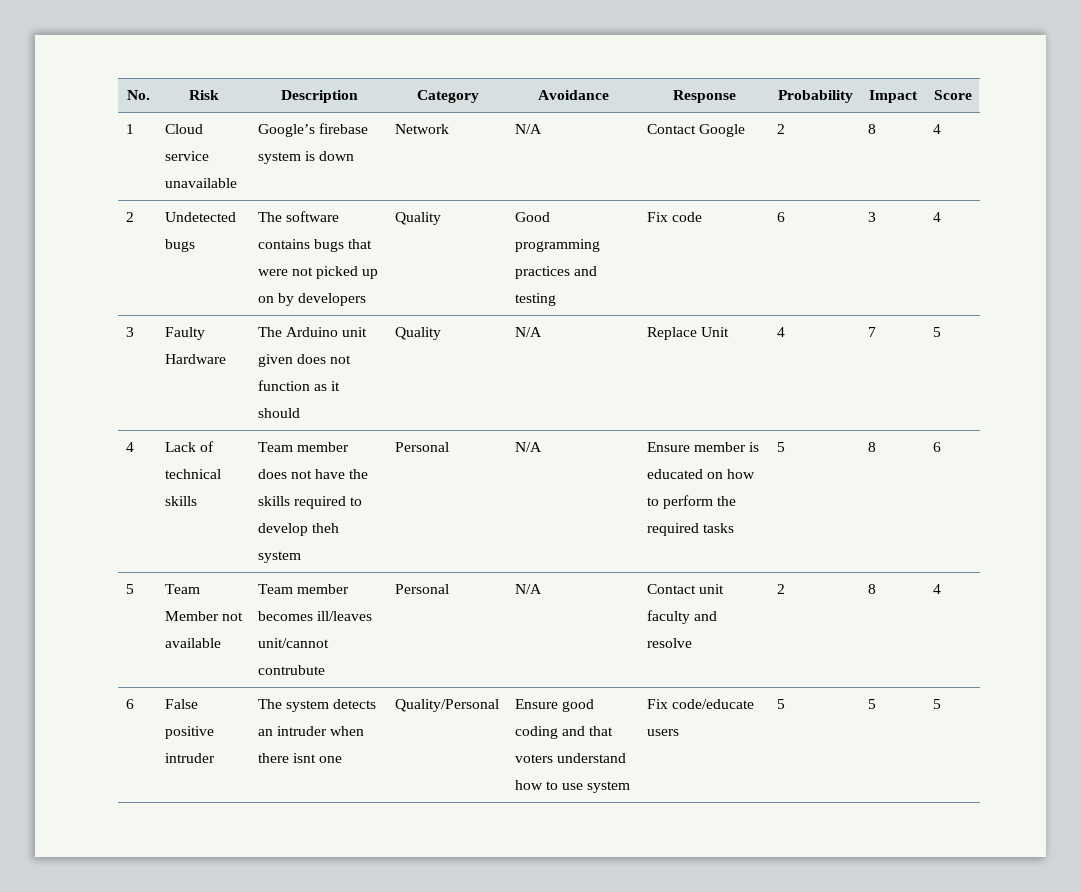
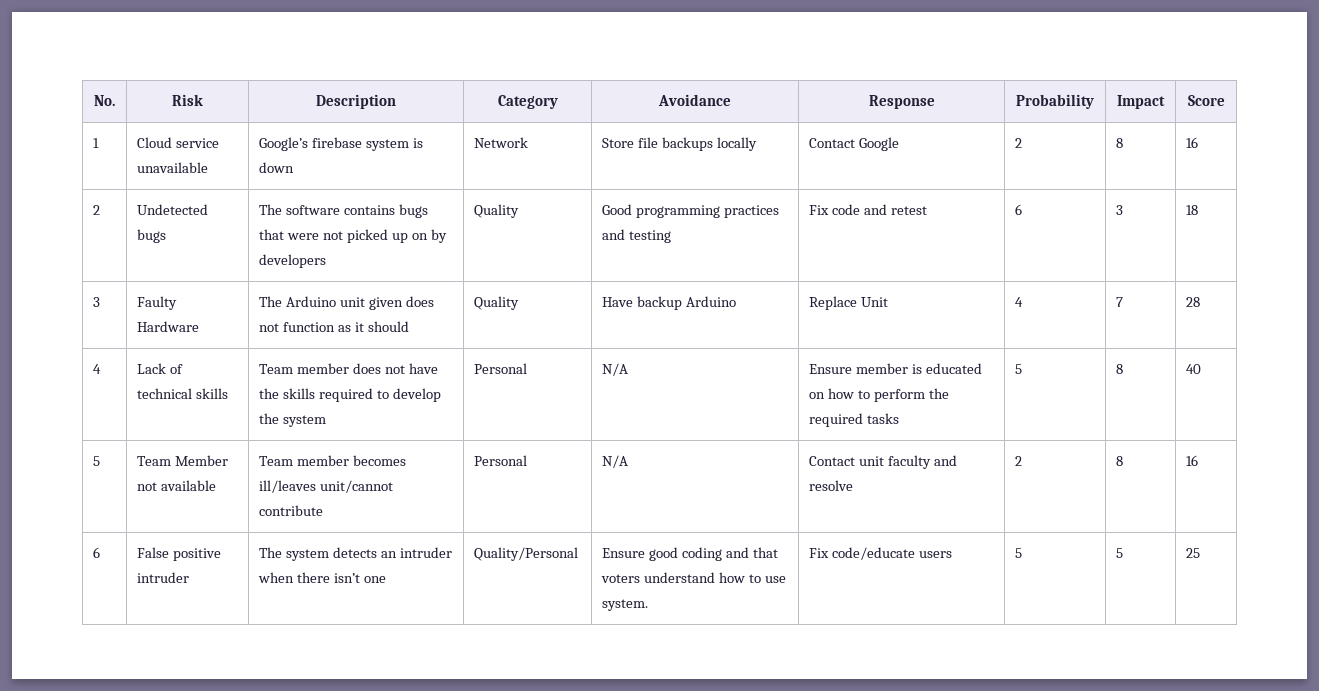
- 1 | Cloud service unavailable | Google’s firebase system is down | Network | N/A | Contact Google | 2 | 8 | 4
+ 1 | Cloud service unavailable | Google’s firebase system is down | Network | Store file backups locally | Contact Google | 2 | 8 | 16
- 2 | Undetected bugs | The software contains bugs that were not picked up on by developers | Quality | Good programming practices and testing | Fix code | 6 | 3 | 4
+ 2 | Undetected bugs | The software contains bugs that were not picked up on by developers | Quality | Good programming practices and testing | Fix code and retest | 6 | 3 | 18
- 3 | Faulty Hardware | The Arduino unit given does not function as it should | Quality | N/A | Replace Unit | 4 | 7 | 5
+ 3 | Faulty Hardware | The Arduino unit given does not function as it should | Quality | Have backup Arduino | Replace Unit | 4 | 7 | 28
- 4 | Lack of technical skills | Team member does not have the skills required to develop theh system | Personal | N/A | Ensure member is educated on how to perform the required tasks | 5 | 8 | 6
+ 4 | Lack of technical skills | Team member does not have the skills required to develop the system | Personal | N/A | Ensure member is educated on how to perform the required tasks | 5 | 8 | 40
- 5 | Team Member not available | Team member becomes ill/leaves unit/cannot contrubute | Personal | N/A | Contact unit faculty and resolve | 2 | 8 | 4
+ 5 | Team Member not available | Team member becomes ill/leaves unit/cannot contribute | Personal | N/A | Contact unit faculty and resolve | 2 | 8 | 16
- 6 | False positive intruder | The system detects an intruder when there isnt one | Quality/Personal | Ensure good coding and that voters understand how to use system | Fix code/educate users | 5 | 5 | 5
+ 6 | False positive intruder | The system detects an intruder when there isn’t one | Quality/Personal | Ensure good coding and that voters understand how to use system. | Fix code/educate users | 5 | 5 | 25

